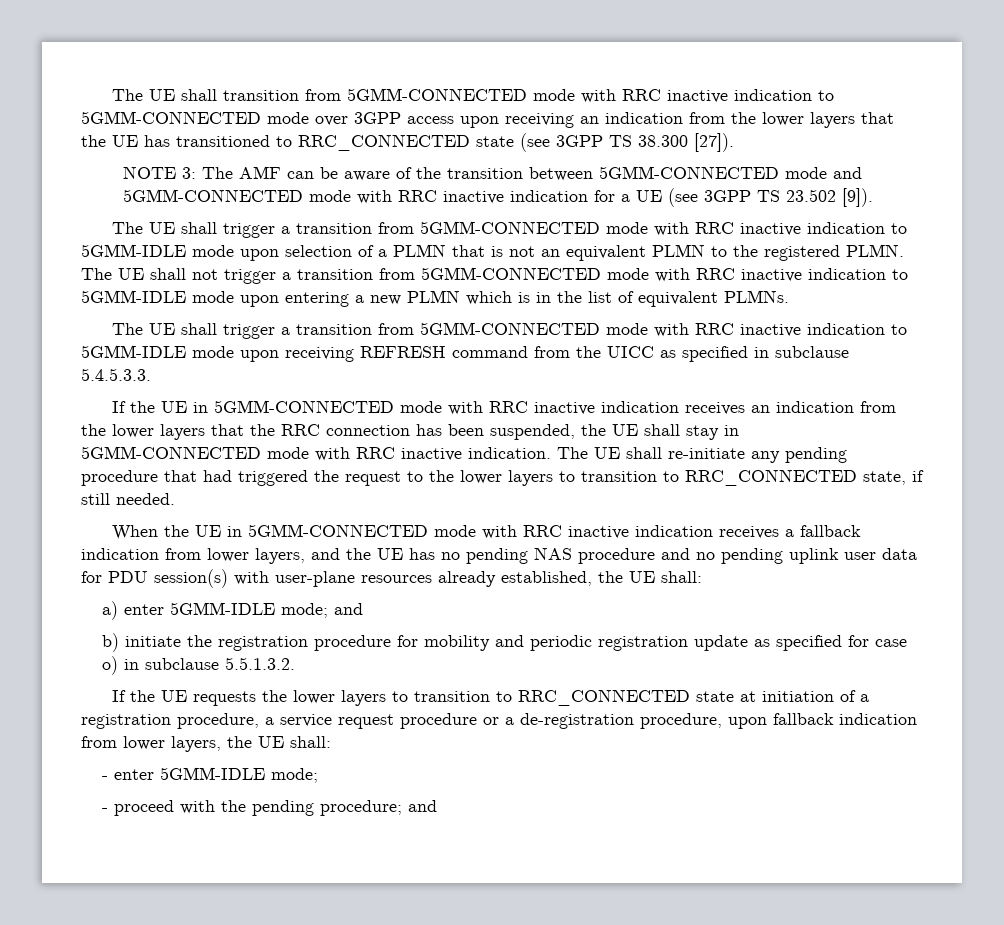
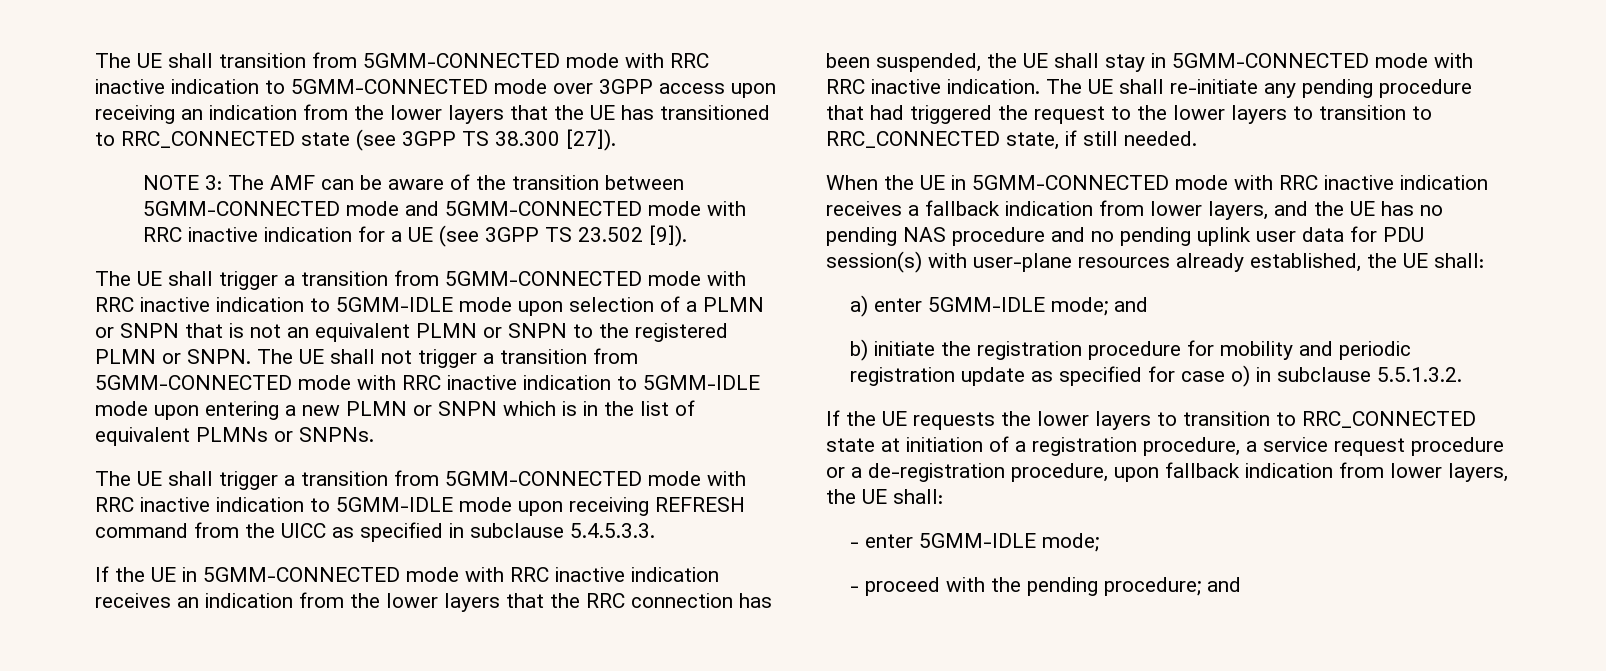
- The UE shall trigger a transition from 5GMM-CONNECTED mode with RRC inactive indication to 5GMM-IDLE mode upon selection of a PLMN that is not an equivalent PLMN to the registered PLMN.
+ The UE shall trigger a transition from 5GMM-CONNECTED mode with RRC inactive indication to 5GMM-IDLE mode upon selection of a PLMN or SNPN that is not an equivalent PLMN or SNPN to the registered PLMN or SNPN.
- The UE shall not trigger a transition from 5GMM-CONNECTED mode with RRC inactive indication to 5GMM-IDLE mode upon entering a new PLMN which is in the list of equivalent PLMNs.
+ The UE shall not trigger a transition from 5GMM-CONNECTED mode with RRC inactive indication to 5GMM-IDLE mode upon entering a new PLMN or SNPN which is in the list of equivalent PLMNs or SNPNs.

